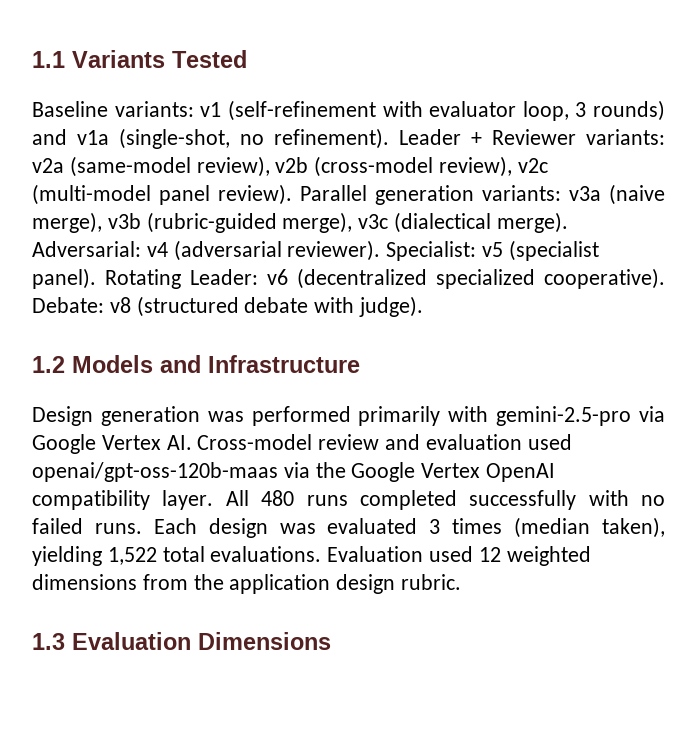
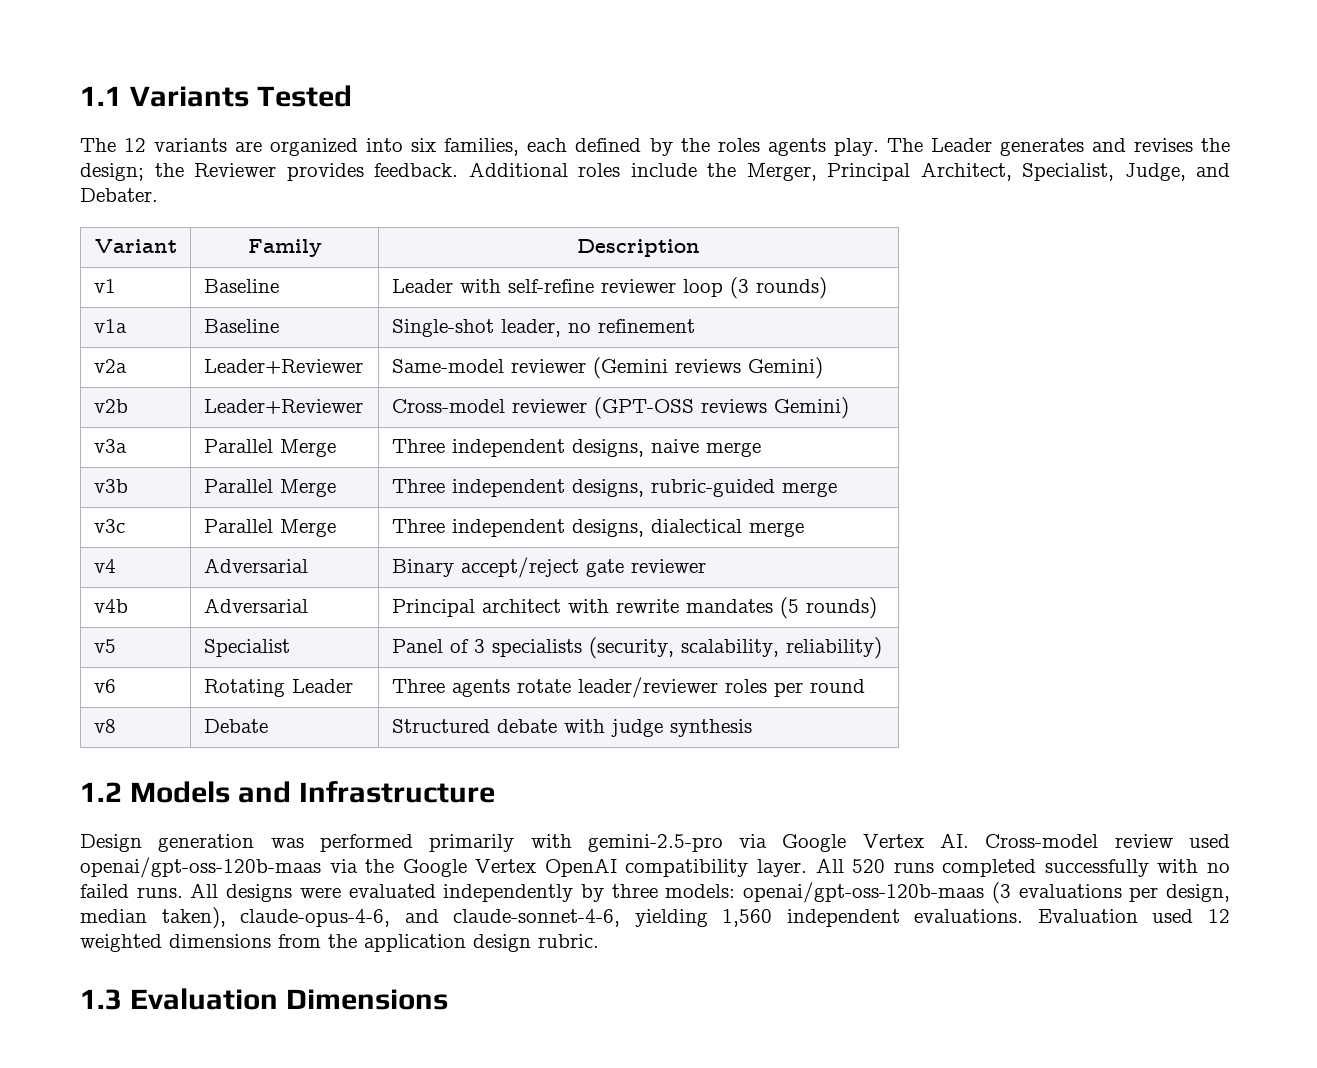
- Baseline variants: v1 (self-refinement with evaluator loop, 3 rounds) and v1a (single-shot, no refinement). Leader + Reviewer variants: v2a (same-model review), v2b (cross-model review), v2c (multi-model panel review). Parallel generation variants: v3a (naive merge), v3b (rubric-guided merge), v3c (dialectical merge). Adversarial: v4 (adversarial reviewer). Specialist: v5 (specialist panel). Rotating Leader: v6 (decentralized specialized cooperative). Debate: v8 (structured debate with judge).
+ The 12 variants are organized into six families, each defined by the roles agents play. The Leader generates and revises the design; the Reviewer provides feedback. Additional roles include the Merger, Principal Architect, Specialist, Judge, and Debater.
+ Variant | Family | Description
+ v1 | Baseline | Leader with self-refine reviewer loop (3 rounds)
+ v1a | Baseline | Single-shot leader, no refinement
+ v2a | Leader+Reviewer | Same-model reviewer (Gemini reviews Gemini)
+ v2b | Leader+Reviewer | Cross-model reviewer (GPT-OSS reviews Gemini)
+ v3a | Parallel Merge | Three independent designs, naive merge
+ v3b | Parallel Merge | Three independent designs, rubric-guided merge
+ v3c | Parallel Merge | Three independent designs, dialectical merge
+ v4 | Adversarial | Binary accept/reject gate reviewer
+ v4b | Adversarial | Principal architect with rewrite mandates (5 rounds)
+ v5 | Specialist | Panel of 3 specialists (security, scalability, reliability)
+ v6 | Rotating Leader | Three agents rotate leader/reviewer roles per round
+ v8 | Debate | Structured debate with judge synthesis
- Design generation was performed primarily with gemini-2.5-pro via Google Vertex AI. Cross-model review and evaluation used openai/gpt-oss-120b-maas via the Google Vertex OpenAI compatibility layer.
+ Design generation was performed primarily with gemini-2.5-pro via Google Vertex AI. Cross-model review used openai/gpt-oss-120b-maas via the Google Vertex OpenAI compatibility layer.
- All 480 runs completed successfully with no failed runs.
+ All 520 runs completed successfully with no failed runs.
- Each design was evaluated 3 times (median taken), yielding 1,522 total evaluations.
+ All designs were evaluated independently by three models: openai/gpt-oss-120b-maas (3 evaluations per design, median taken), claude-opus-4-6, and claude-sonnet-4-6, yielding 1,560 independent evaluations.

